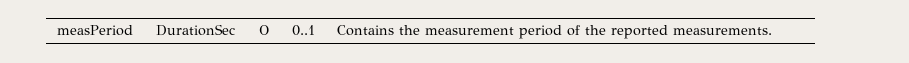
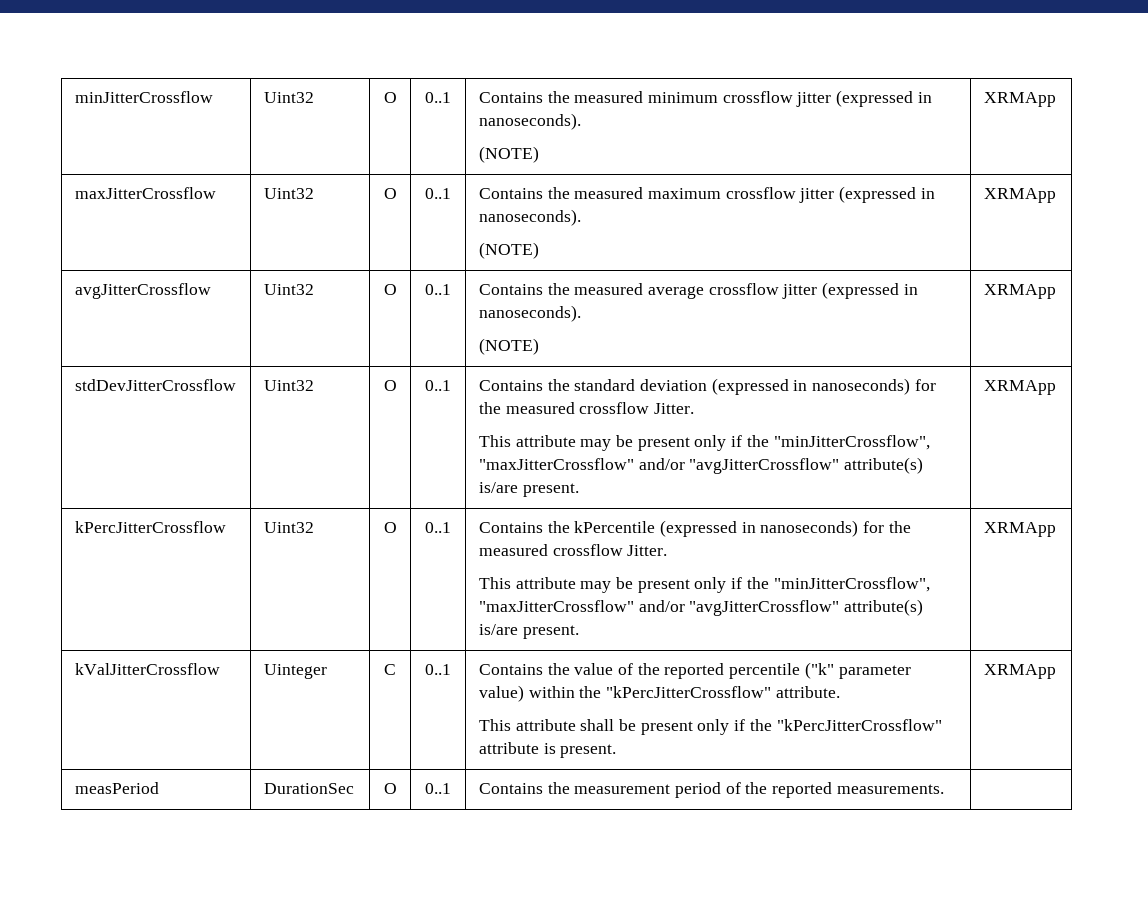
+ minJitterCrossflow | Uint32 | O | 0..1 | Contains the measured minimum crossflow jitter (expressed in nanoseconds).
+ (NOTE) | XRMApp
+ maxJitterCrossflow | Uint32 | O | 0..1 | Contains the measured maximum crossflow jitter (expressed in nanoseconds).
+ (NOTE) | XRMApp
+ avgJitterCrossflow | Uint32 | O | 0..1 | Contains the measured average crossflow jitter (expressed in nanoseconds).
+ (NOTE) | XRMApp
+ stdDevJitterCrossflow | Uint32 | O | 0..1 | Contains the standard deviation (expressed in nanoseconds) for the measured crossflow Jitter.
+ This attribute may be present only if the "minJitterCrossflow", "maxJitterCrossflow" and/or "avgJitterCrossflow" attribute(s) is/are present. | XRMApp
+ kPercJitterCrossflow | Uint32 | O | 0..1 | Contains the kPercentile (expressed in nanoseconds) for the measured crossflow Jitter.
+ This attribute may be present only if the "minJitterCrossflow", "maxJitterCrossflow" and/or "avgJitterCrossflow" attribute(s) is/are present. | XRMApp
+ kValJitterCrossflow | Uinteger | C | 0..1 | Contains the value of the reported percentile ("k" parameter value) within the "kPercJitterCrossflow" attribute.
+ This attribute shall be present only if the "kPercJitterCrossflow" attribute is present. | XRMApp

